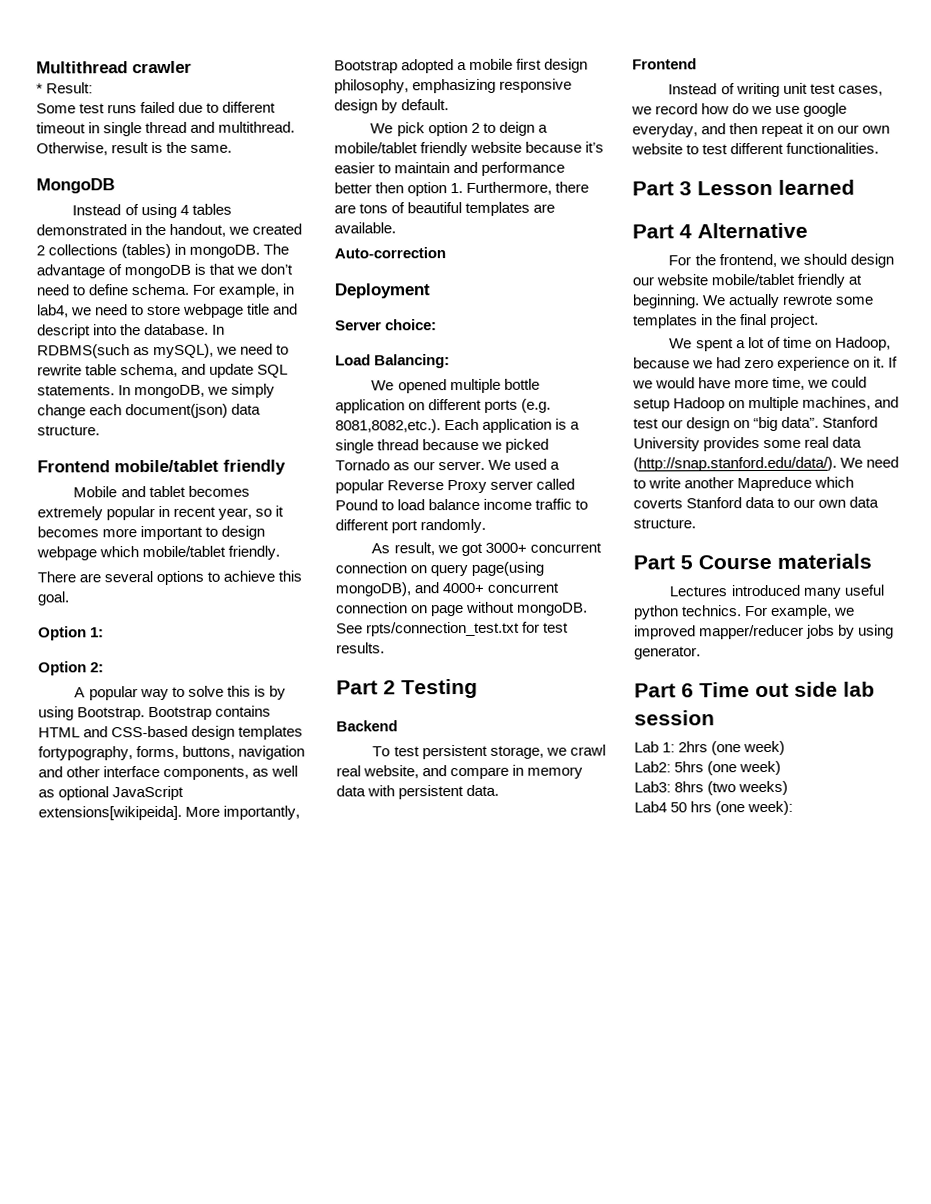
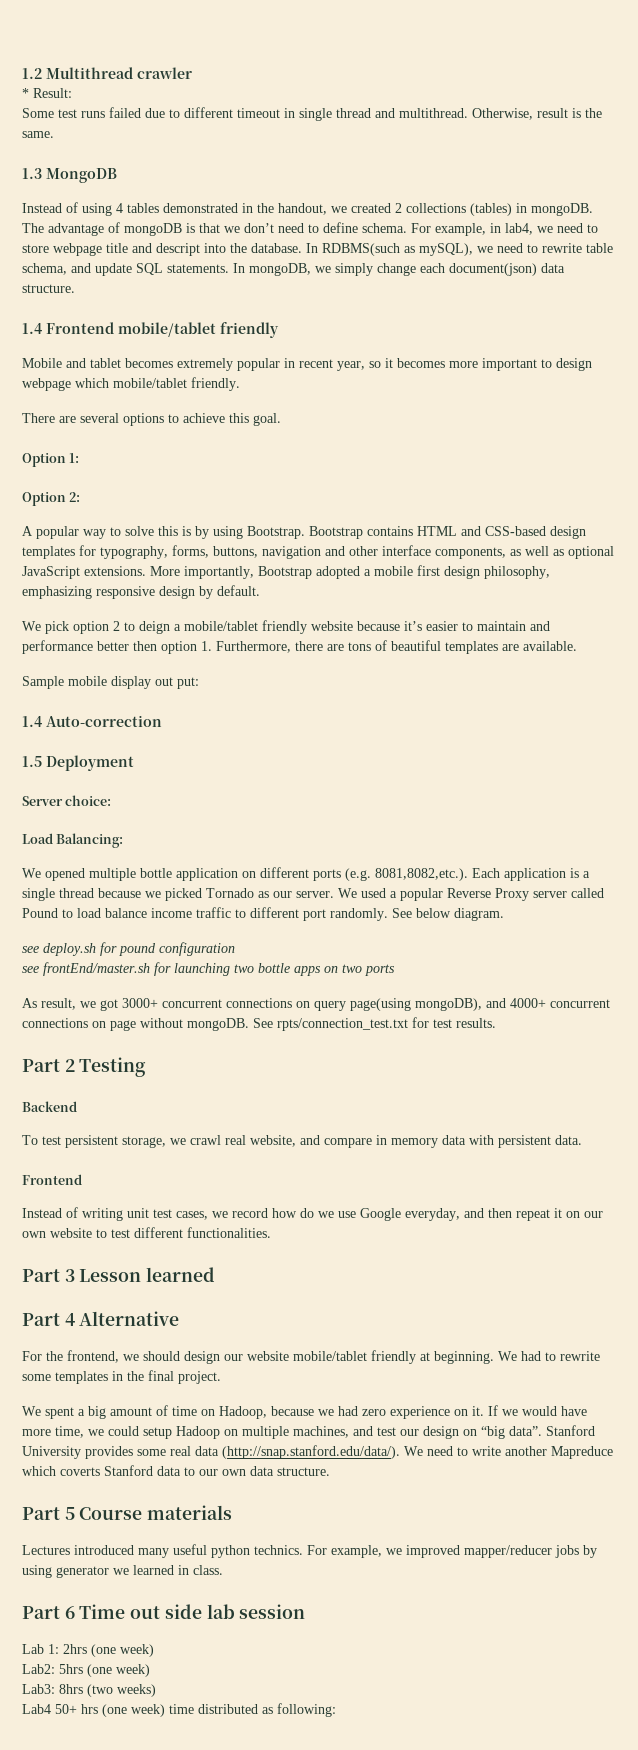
- Multithread crawler
+ 1.2 Multithread crawler
- MongoDB
+ 1.3 MongoDB
- Frontend mobile/tablet friendly
+ 1.4 Frontend mobile/tablet friendly
- Bootstrap contains HTML and CSS-based design templates fortypography, forms, buttons, navigation and other interface components, as well as optional JavaScript extensions[wikipeida].
+ Bootstrap contains HTML and CSS-based design templates for typography, forms, buttons, navigation and other interface components, as well as optional JavaScript extensions.
- Auto-correction
+ Sample mobile display out put:
+ 1.4 Auto-correction
- Deployment
+ 1.5 Deployment
+ See below diagram.
+ see deploy.sh for pound configuration
+ see frontEnd/master.sh for launching two bottle apps on two ports
- As result, we got 3000+ concurrent connection on query page(using mongoDB), and 4000+ concurrent connection on page without mongoDB.
+ As result, we got 3000+ concurrent connections on query page(using mongoDB), and 4000+ concurrent connections on page without mongoDB.
- Instead of writing unit test cases, we record how do we use google everyday, and then repeat it on our own website to test different functionalities.
+ Instead of writing unit test cases, we record how do we use Google everyday, and then repeat it on our own website to test different functionalities.
- We actually rewrote some templates in the final project.
+ We had to rewrite some templates in the final project.
- We spent a lot of time on Hadoop, because we had zero experience on it.
+ We spent a big amount of time on Hadoop, because we had zero experience on it.
- For example, we improved mapper/reducer jobs by using generator.
+ For example, we improved mapper/reducer jobs by using generator we learned in class.
- Lab4 50 hrs (one week):
+ Lab4 50+ hrs (one week) time distributed as following:

